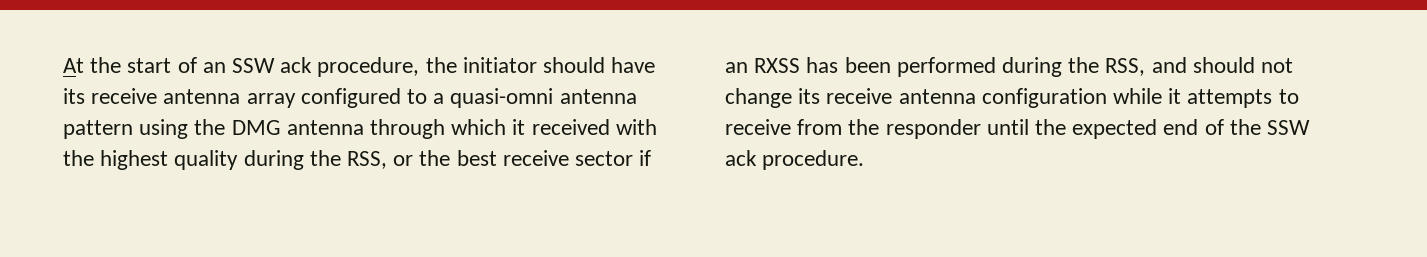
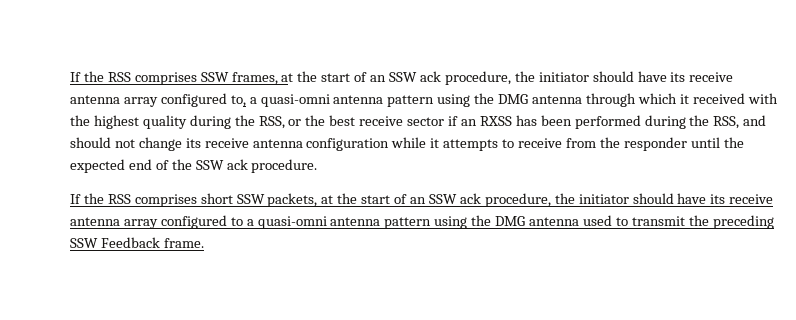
- At the start of an SSW ack procedure, the initiator should have its receive antenna array configured to a quasi-omni antenna pattern using the DMG antenna through which it received with the highest quality during the RSS, or the best receive sector if an RXSS has been performed during the RSS, and should not change its receive antenna configuration while it attempts to receive from the responder until the expected end of the SSW ack procedure.
+ If the RSS comprises SSW frames, at the start of an SSW ack procedure, the initiator should have its receive antenna array configured to, a quasi-omni antenna pattern using the DMG antenna through which it received with the highest quality during the RSS, or the best receive sector if an RXSS has been performed during the RSS, and should not change its receive antenna configuration while it attempts to receive from the responder until the expected end of the SSW ack procedure.
+ If the RSS comprises short SSW packets, at the start of an SSW ack procedure, the initiator should have its receive antenna array configured to a quasi-omni antenna pattern using the DMG antenna used to transmit the preceding SSW Feedback frame.

